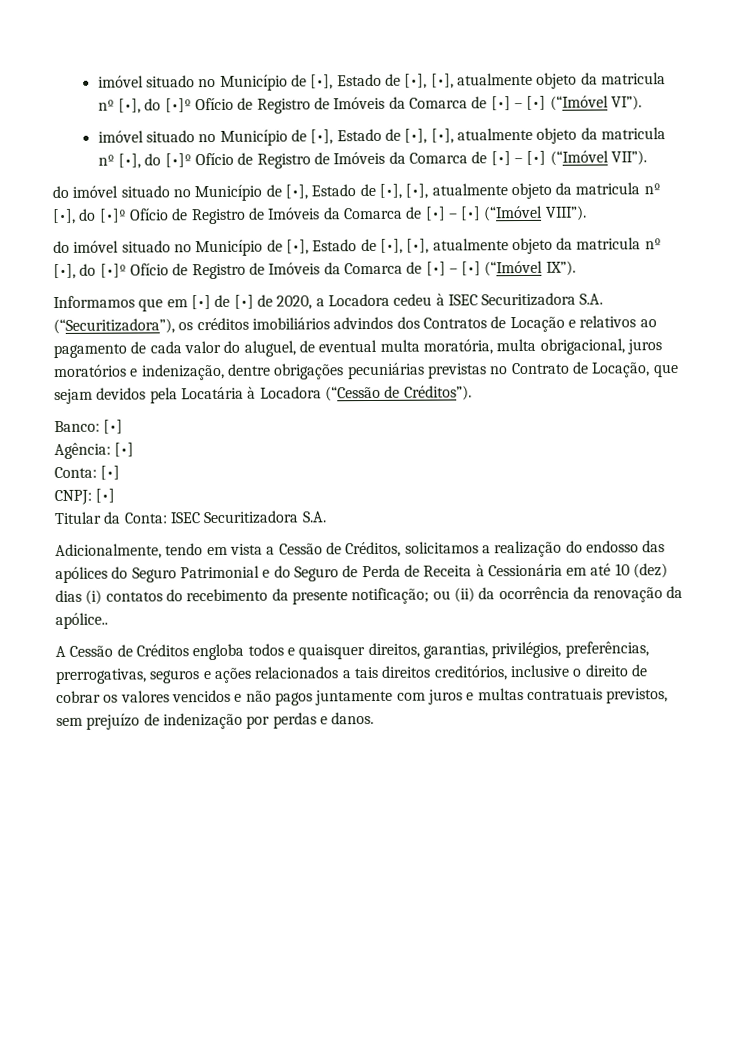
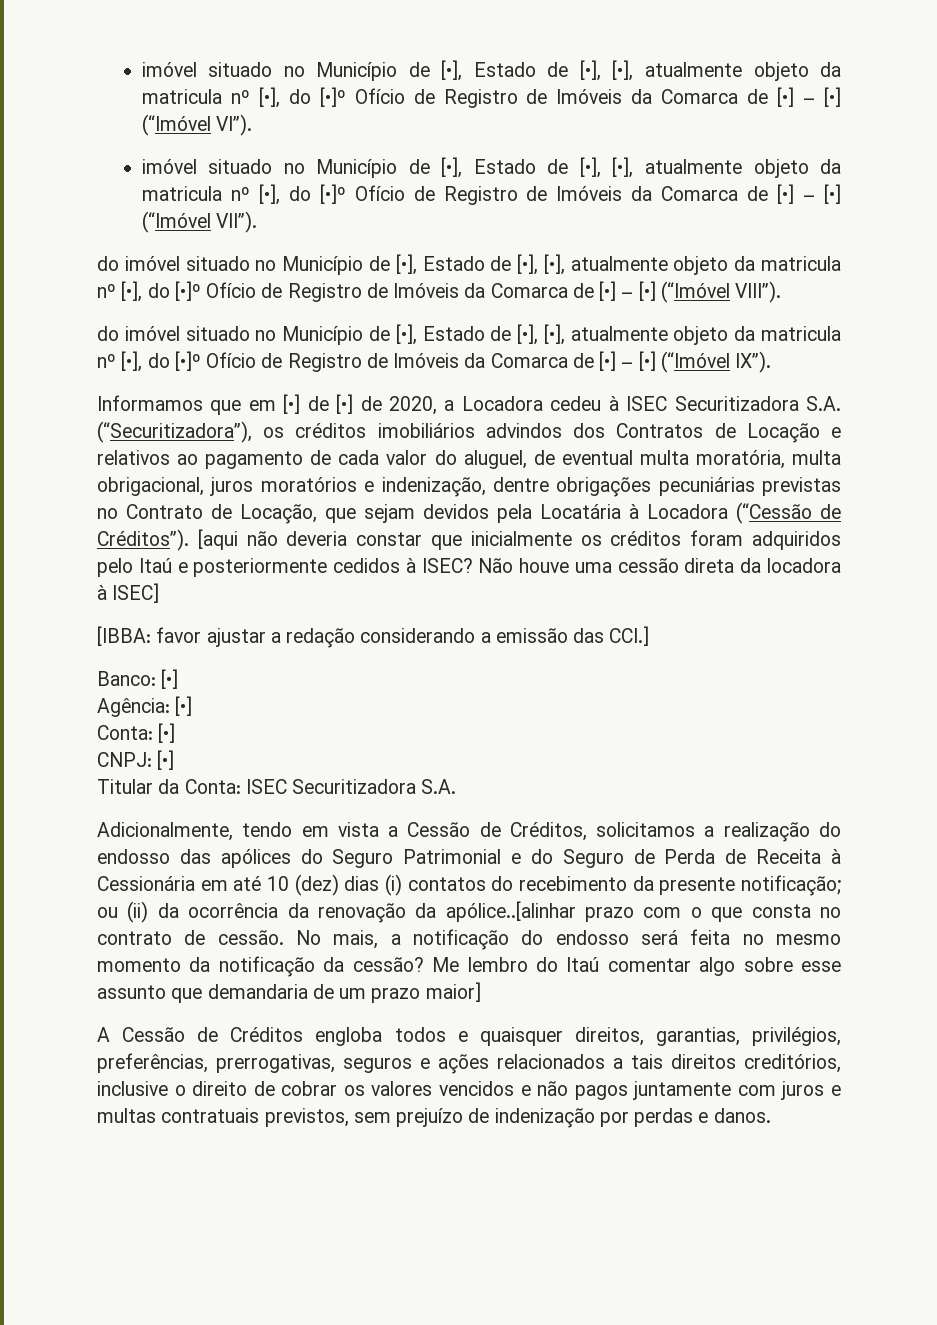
+ [aqui não deveria constar que inicialmente os créditos foram adquiridos pelo Itaú e posteriormente cedidos à ISEC? Não houve uma cessão direta da locadora à ISEC]
+ [IBBA: favor ajustar a redação considerando a emissão das CCI.]
- Adicionalmente, tendo em vista a Cessão de Créditos, solicitamos a realização do endosso das apólices do Seguro Patrimonial e do Seguro de Perda de Receita à Cessionária em até 10 (dez) dias (i) contatos do recebimento da presente notificação; ou (ii) da ocorrência da renovação da apólice..
+ Adicionalmente, tendo em vista a Cessão de Créditos, solicitamos a realização do endosso das apólices do Seguro Patrimonial e do Seguro de Perda de Receita à Cessionária em até 10 (dez) dias (i) contatos do recebimento da presente notificação; ou (ii) da ocorrência da renovação da apólice..[alinhar prazo com o que consta no contrato de cessão. No mais, a notificação do endosso será feita no mesmo momento da notificação da cessão? Me lembro do Itaú comentar algo sobre esse assunto que demandaria de um prazo maior]

